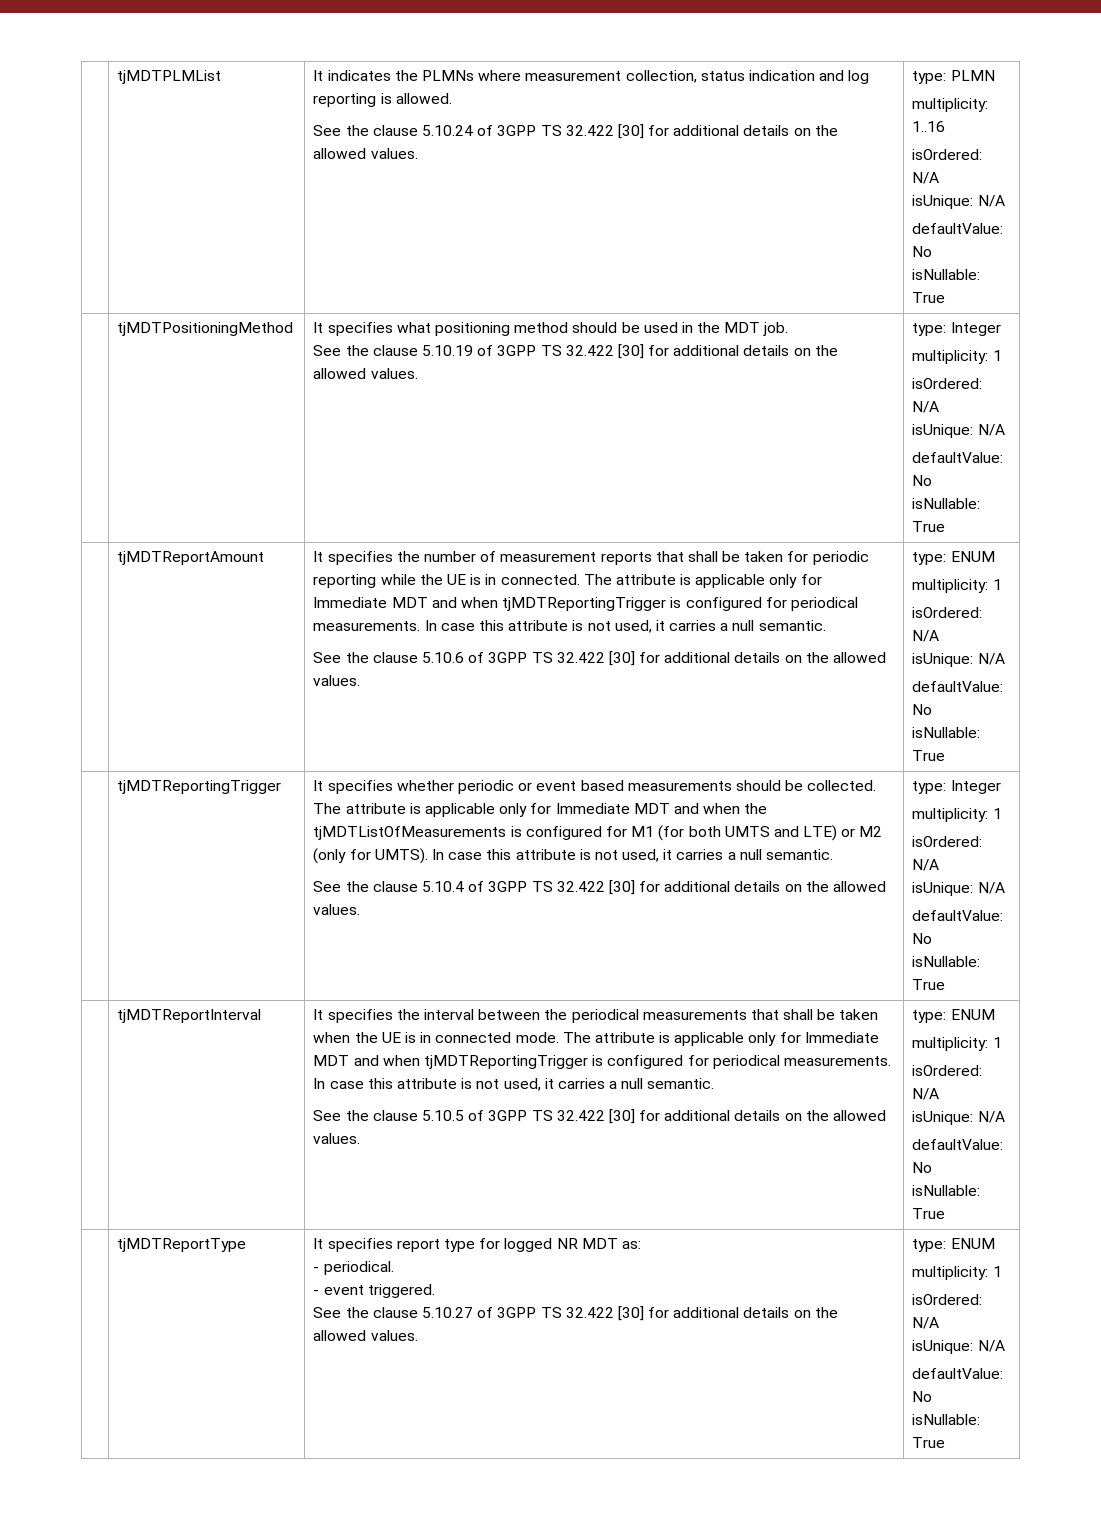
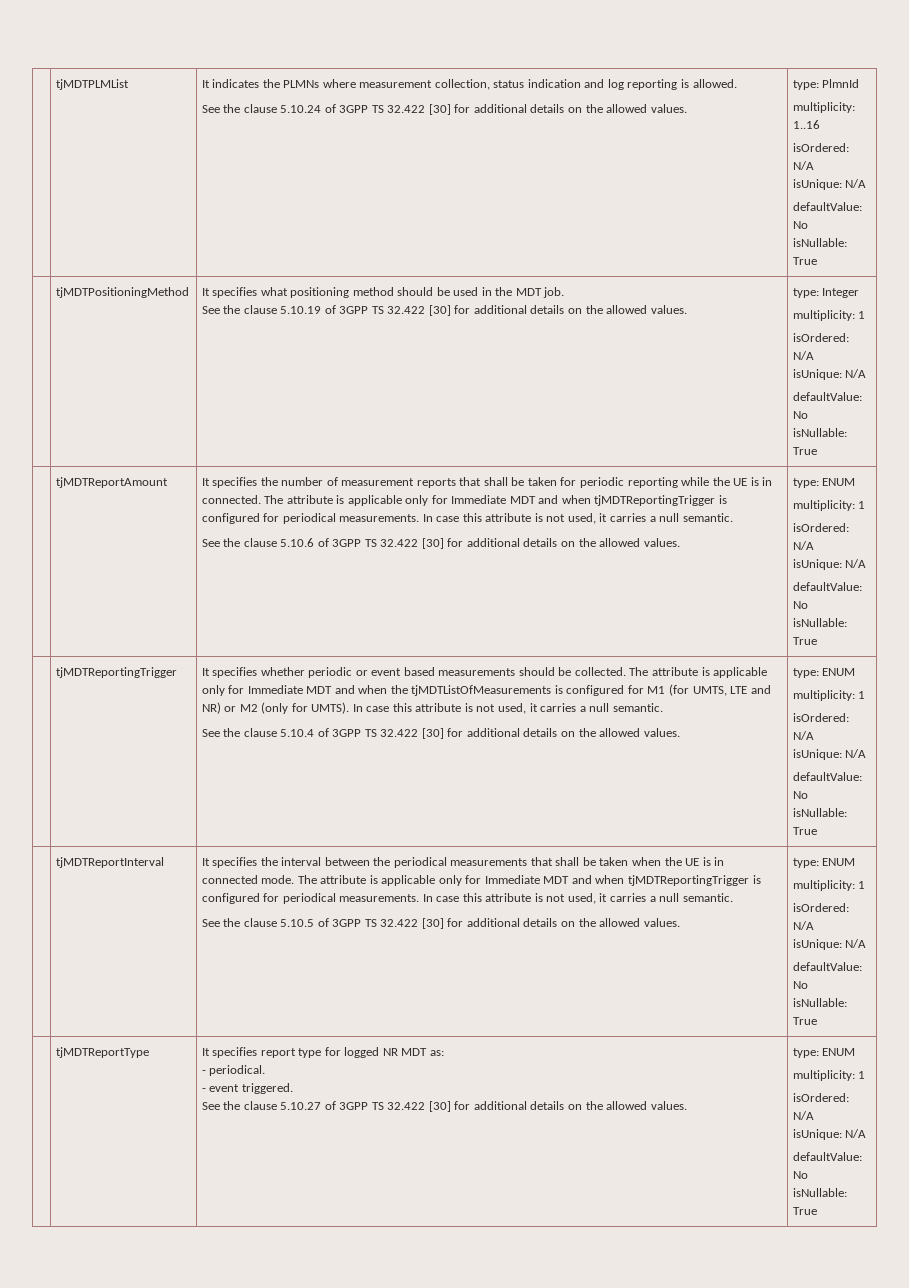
- type: PLMN
+ type: PlmnId
- The attribute is applicable only for Immediate MDT and when the tjMDTListOfMeasurements is configured for M1 (for both UMTS and LTE) or M2 (only for UMTS).
+ The attribute is applicable only for Immediate MDT and when the tjMDTListOfMeasurements is configured for M1 (for UMTS, LTE and NR) or M2 (only for UMTS).
- See the clause 5.10.4 of 3GPP TS 32.422 [30] for additional details on the allowed values. | type: Integer
+ See the clause 5.10.4 of 3GPP TS 32.422 [30] for additional details on the allowed values. | type: ENUM

